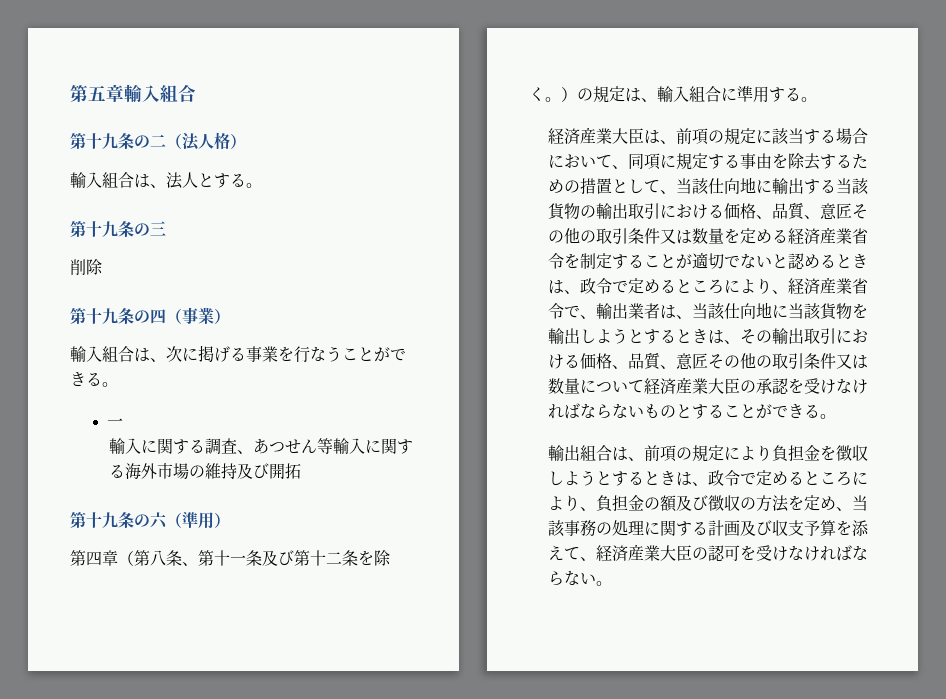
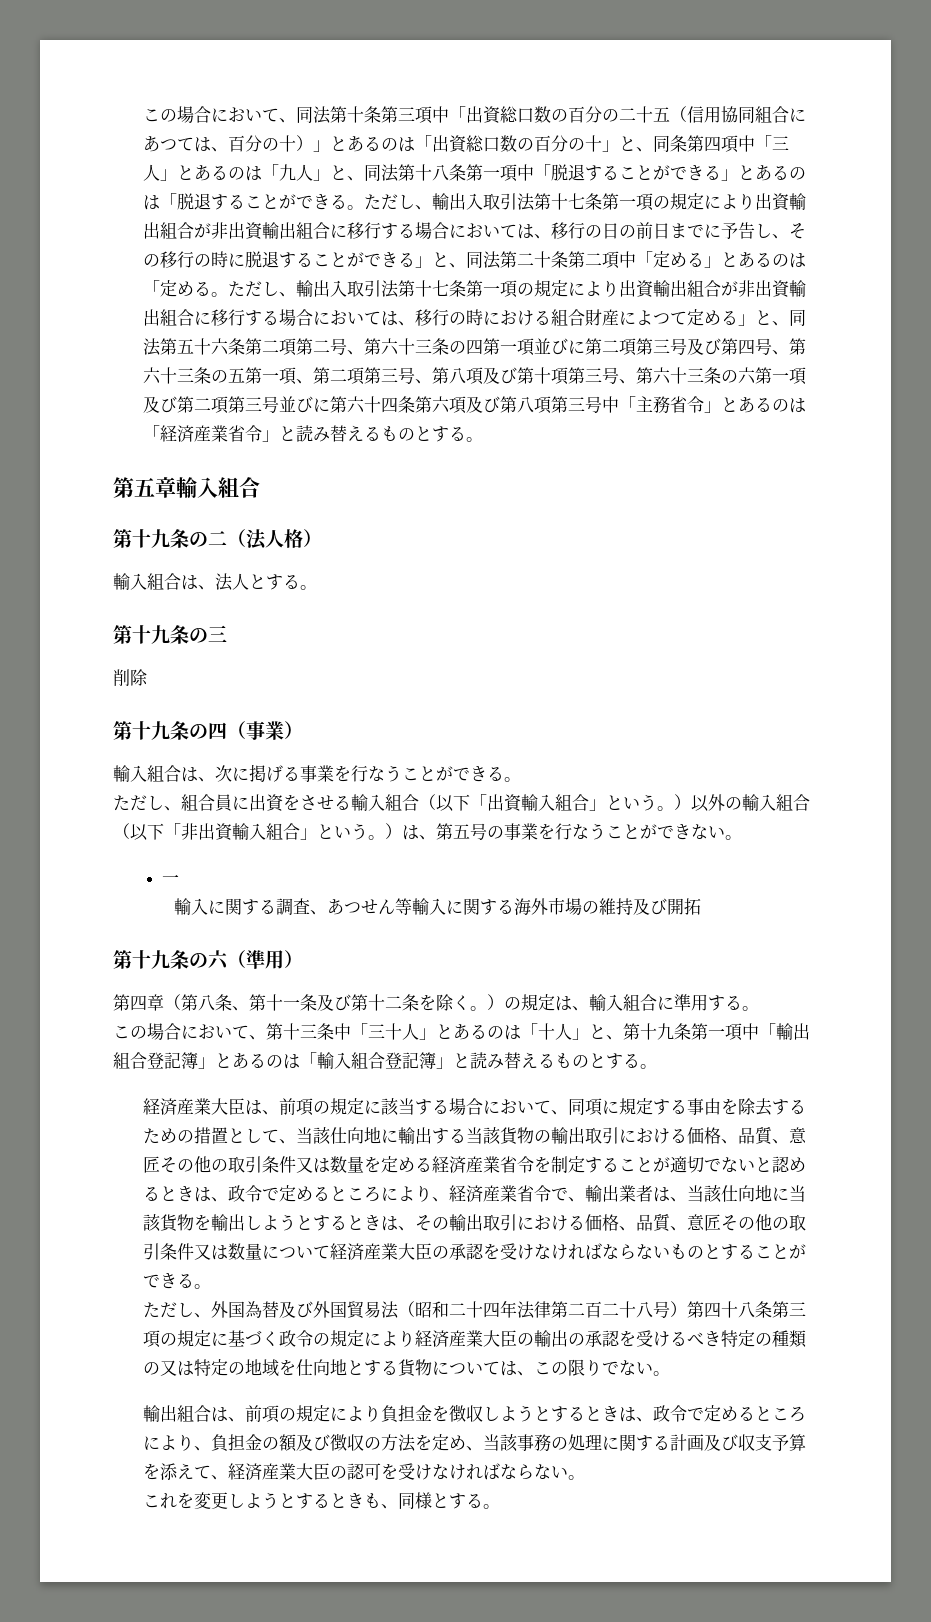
+ この場合において、同法第十条第三項中「出資総口数の百分の二十五（信用協同組合にあつては、百分の十）」とあるのは「出資総口数の百分の十」と、同条第四項中「三人」とあるのは「九人」と、同法第十八条第一項中「脱退することができる」とあるのは「脱退することができる。ただし、輸出入取引法第十七条第一項の規定により出資輸出組合が非出資輸出組合に移行する場合においては、移行の日の前日までに予告し、その移行の時に脱退することができる」と、同法第二十条第二項中「定める」とあるのは「定める。ただし、輸出入取引法第十七条第一項の規定により出資輸出組合が非出資輸出組合に移行する場合においては、移行の時における組合財産によつて定める」と、同法第五十六条第二項第二号、第六十三条の四第一項並びに第二項第三号及び第四号、第六十三条の五第一項、第二項第三号、第八項及び第十項第三号、第六十三条の六第一項及び第二項第三号並びに第六十四条第六項及び第八項第三号中「主務省令」とあるのは「経済産業省令」と読み替えるものとする。
+ ただし、組合員に出資をさせる輸入組合（以下「出資輸入組合」という。）以外の輸入組合（以下「非出資輸入組合」という。）は、第五号の事業を行なうことができない。
+ この場合において、第十三条中「三十人」とあるのは「十人」と、第十九条第一項中「輸出組合登記簿」とあるのは「輸入組合登記簿」と読み替えるものとする。
+ ただし、外国為替及び外国貿易法（昭和二十四年法律第二百二十八号）第四十八条第三項の規定に基づく政令の規定により経済産業大臣の輸出の承認を受けるべき特定の種類の又は特定の地域を仕向地とする貨物については、この限りでない。
+ これを変更しようとするときも、同様とする。

